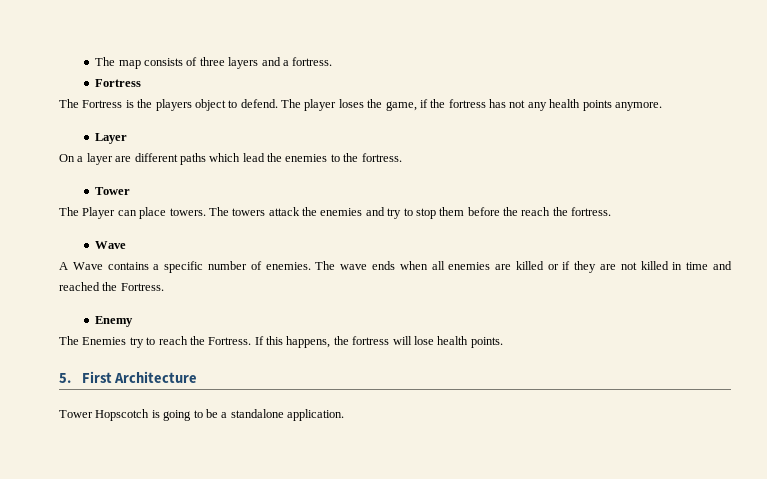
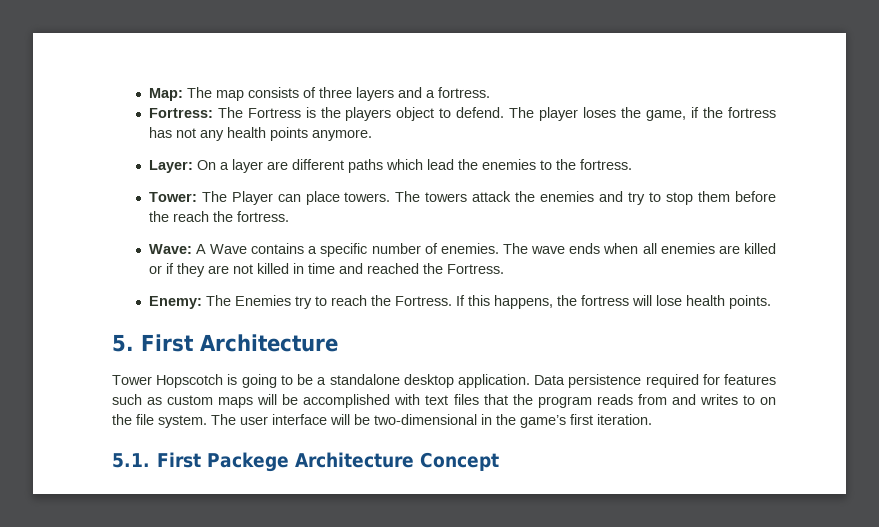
- The map consists of three layers and a fortress.
- Fortress
- The Fortress is the players object to defend.
+ Map: The map consists of three layers and a fortress.
+ Fortress: The Fortress is the players object to defend.
- Layer
- On a layer are different paths which lead the enemies to the fortress.
- Tower
- The Player can place towers.
+ Layer: On a layer are different paths which lead the enemies to the fortress.
+ Tower: The Player can place towers.
  The towers attack the enemies and try to stop them before the reach the fortress.
- Wave
- A Wave contains a specific number of enemies.
+ Wave: A Wave contains a specific number of enemies.
- Enemy
- The Enemies try to reach the Fortress.
+ Enemy: The Enemies try to reach the Fortress.
- Tower Hopscotch is going to be a standalone application.
+ Tower Hopscotch is going to be a standalone desktop application. Data persistence required for features such as custom maps will be accomplished with text files that the program reads from and writes to on the file system. The user interface will be two-dimensional in the game’s first iteration.
+ 5.1. First Packege Architecture Concept

